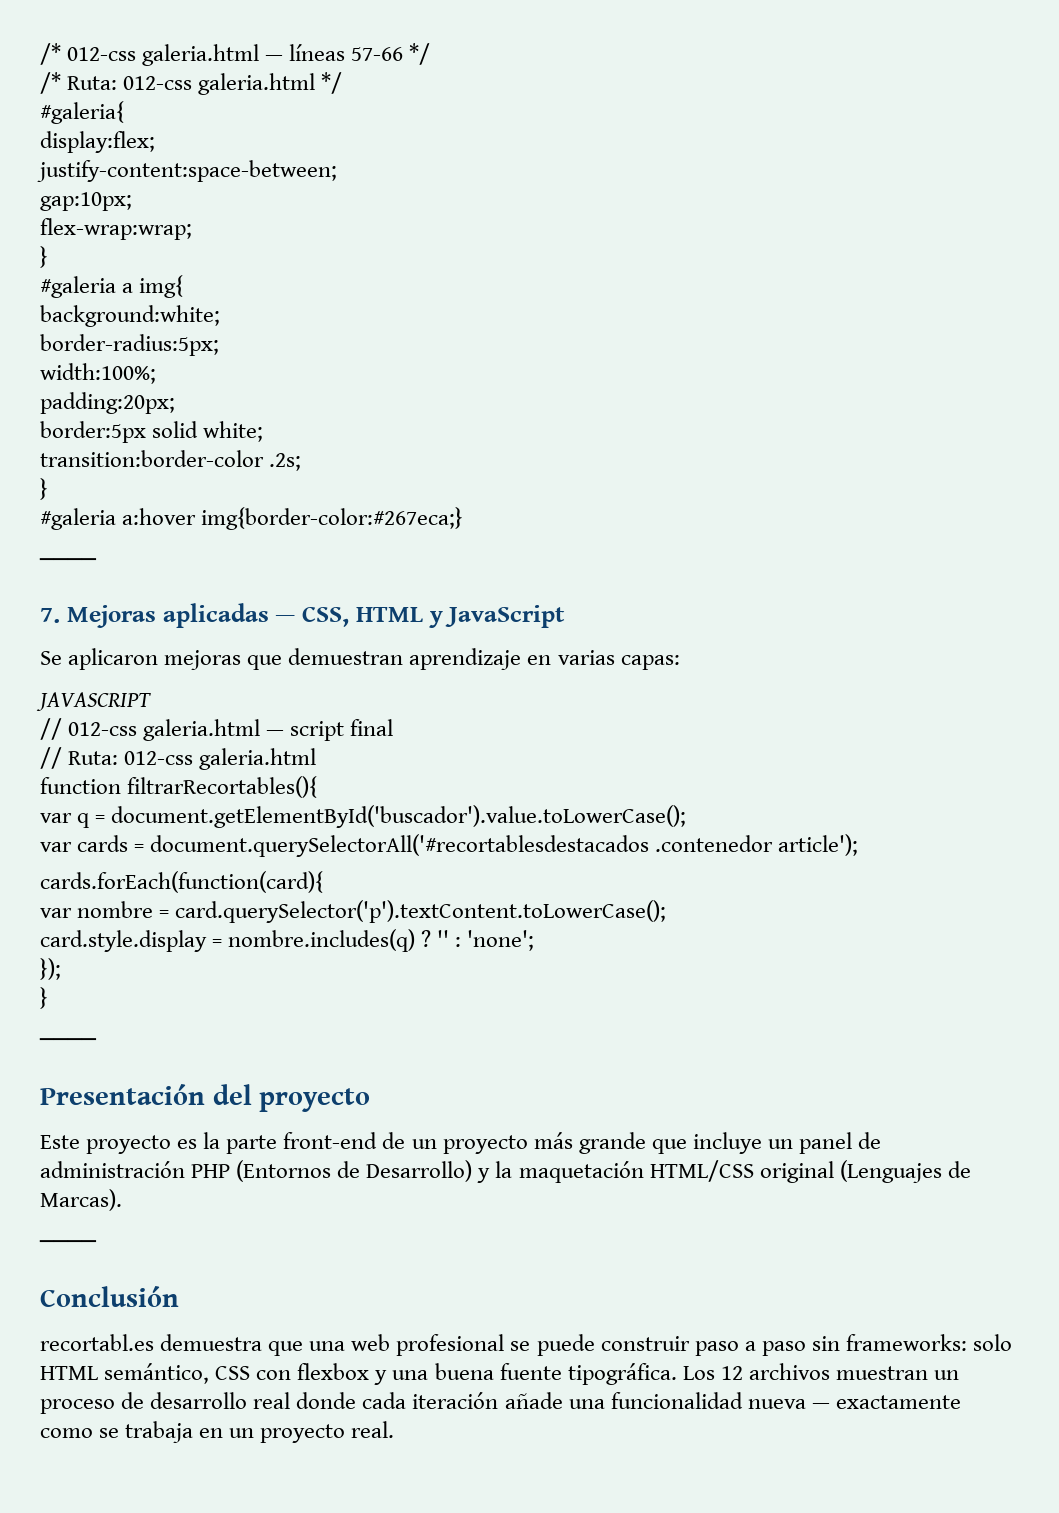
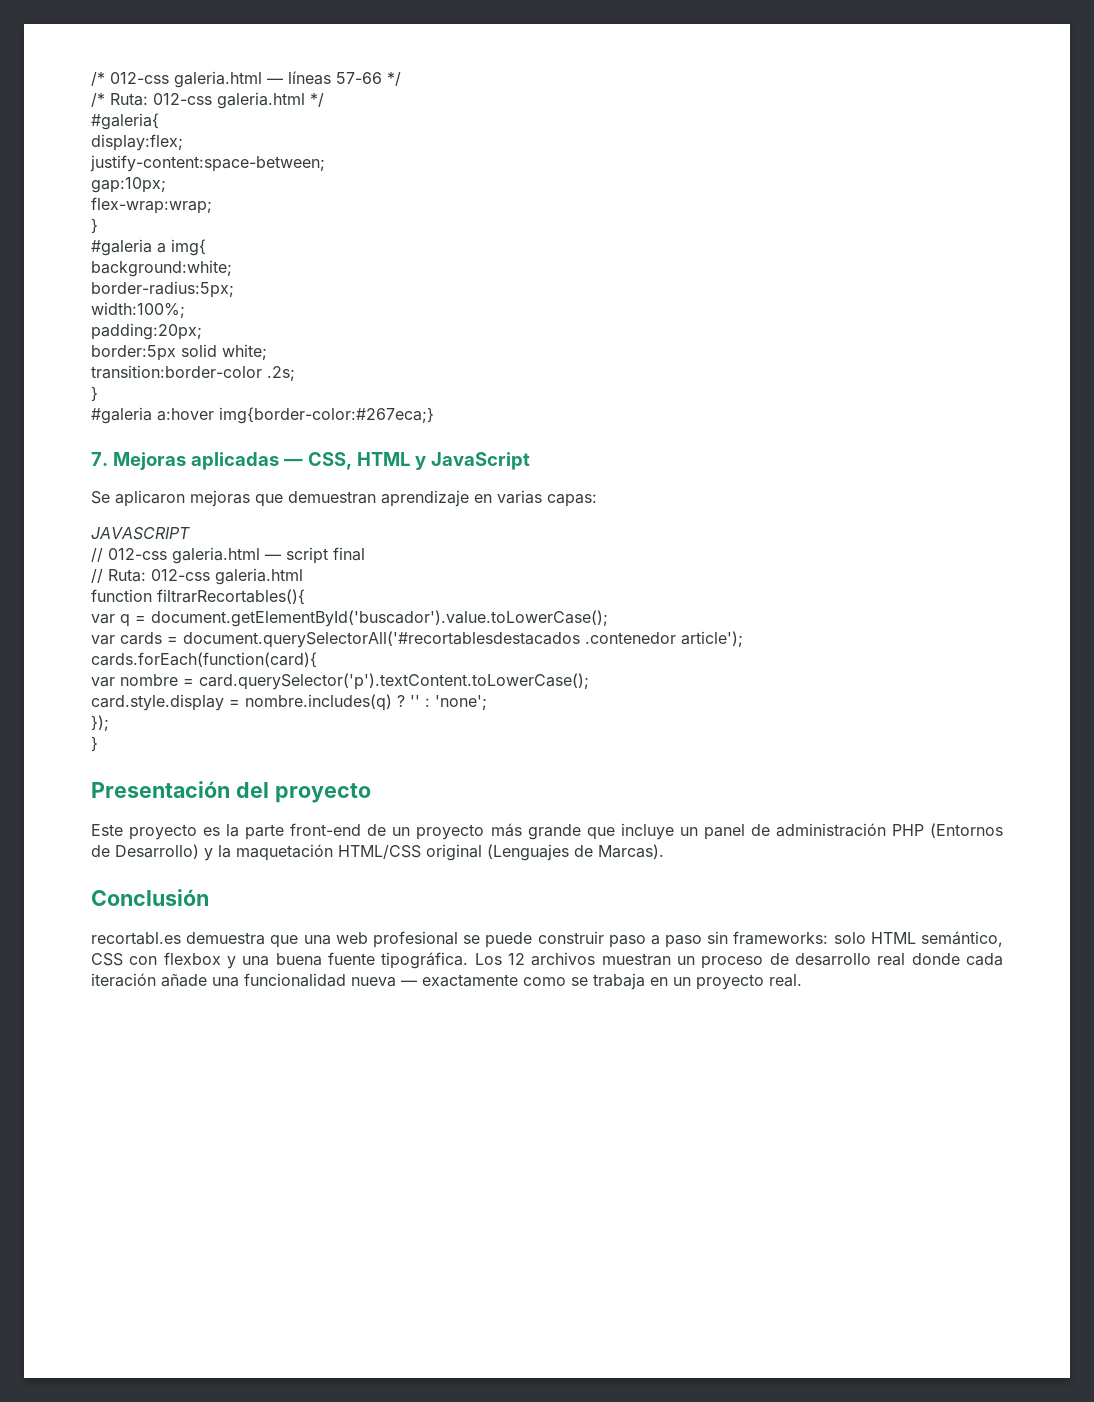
  #galeria a:hover img{border-color:#267eca;}
- ────
  });
  }
- ────
  Este proyecto es la parte front-end de un proyecto más grande que incluye un panel de administración PHP (Entornos de Desarrollo) y la maquetación HTML/CSS original (Lenguajes de Marcas).
- ────

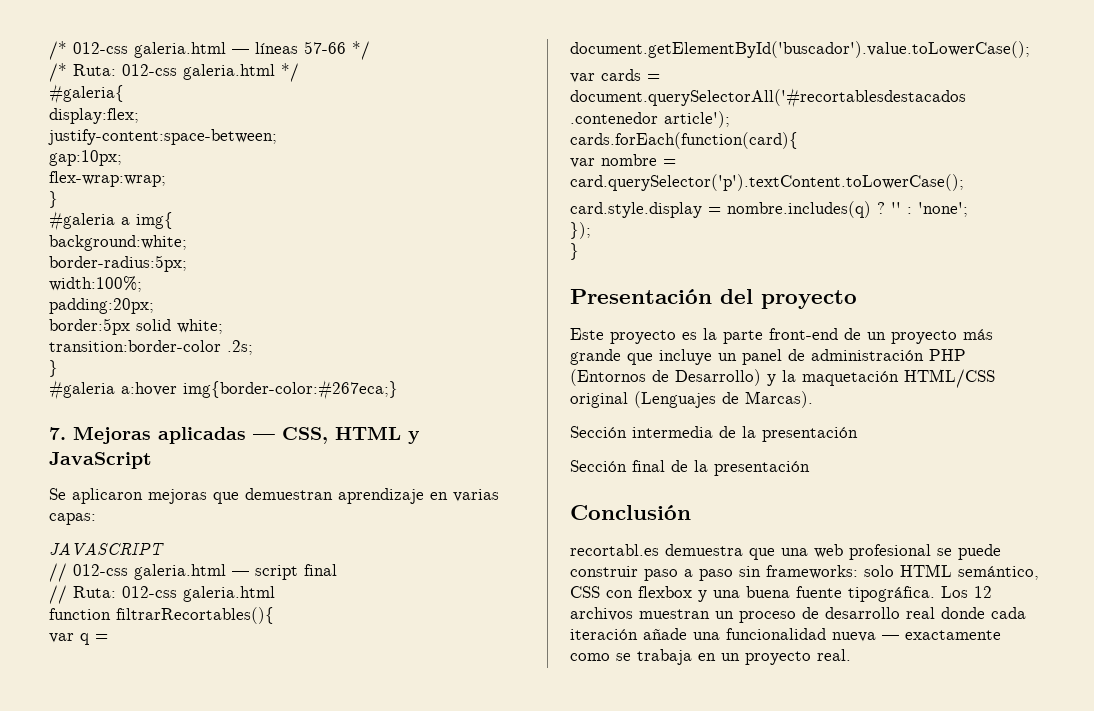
+ Sección intermedia de la presentación
+ Sección final de la presentación

